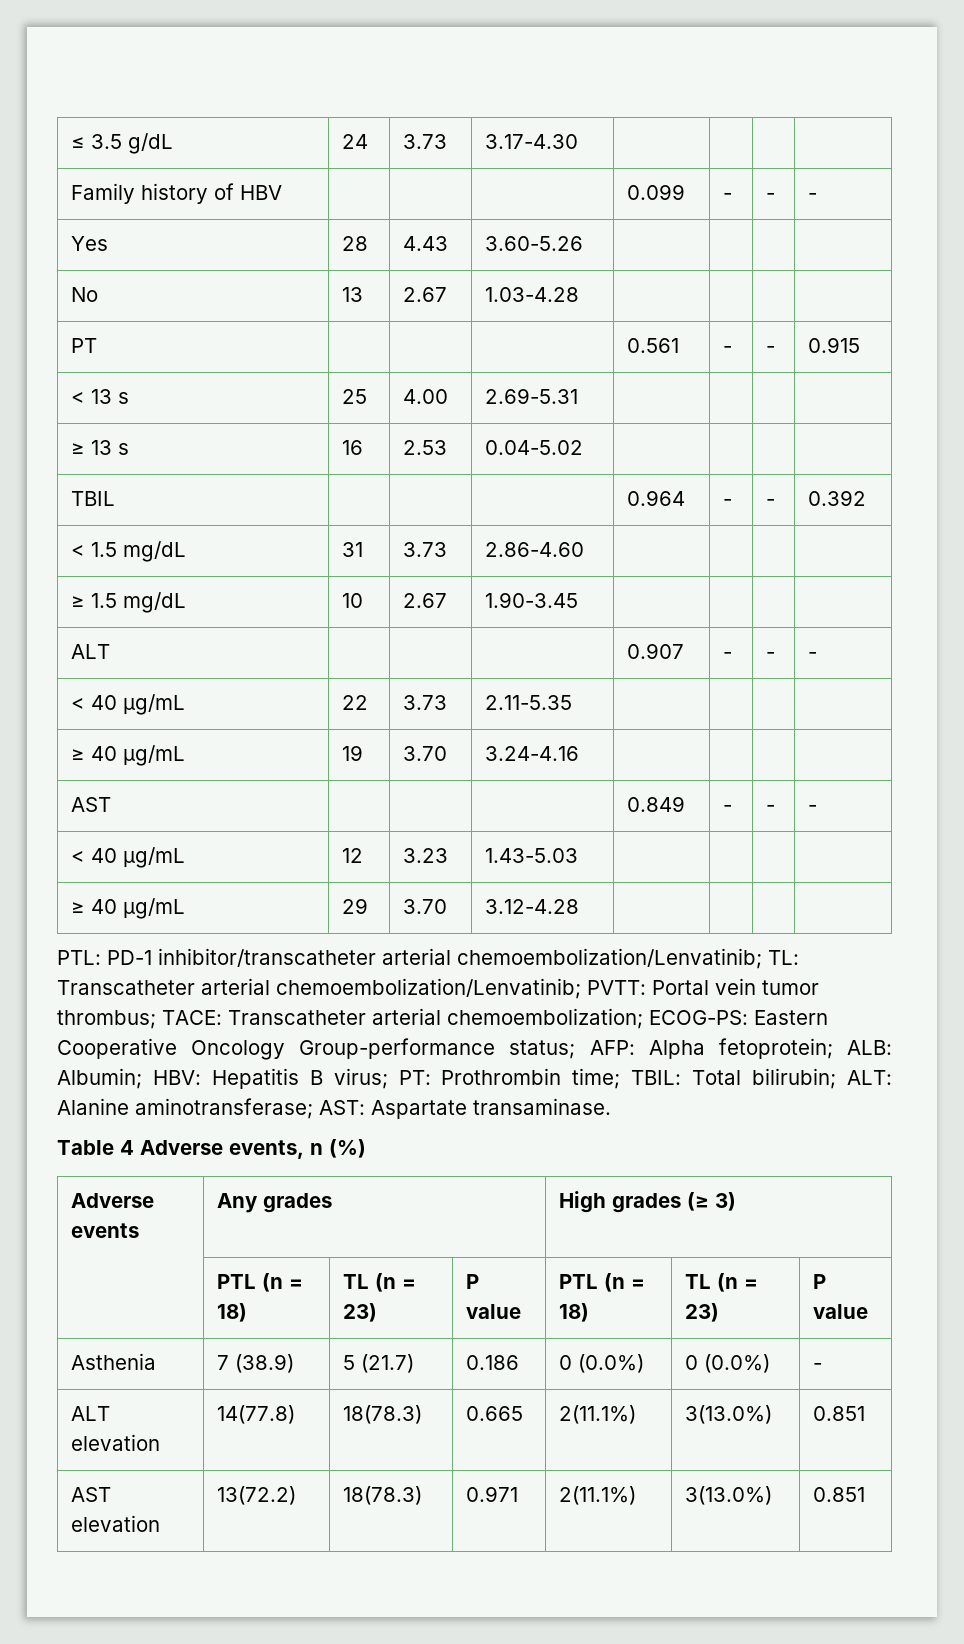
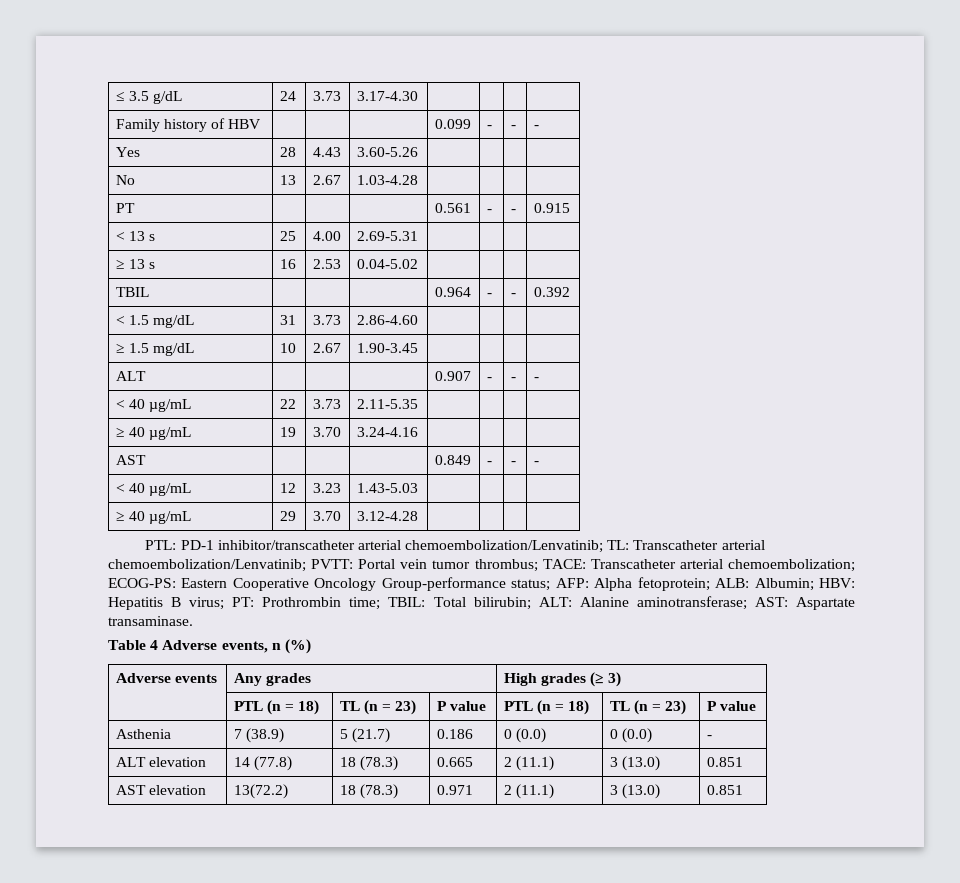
- Asthenia | 7 (38.9) | 5 (21.7) | 0.186 | 0 (0.0%) | 0 (0.0%) | -
+ Asthenia | 7 (38.9) | 5 (21.7) | 0.186 | 0 (0.0) | 0 (0.0) | -
- ALT elevation | 14(77.8) | 18(78.3) | 0.665 | 2(11.1%) | 3(13.0%) | 0.851
+ ALT elevation | 14 (77.8) | 18 (78.3) | 0.665 | 2 (11.1) | 3 (13.0) | 0.851
- AST elevation | 13(72.2) | 18(78.3) | 0.971 | 2(11.1%) | 3(13.0%) | 0.851
+ AST elevation | 13(72.2) | 18 (78.3) | 0.971 | 2 (11.1) | 3 (13.0) | 0.851

